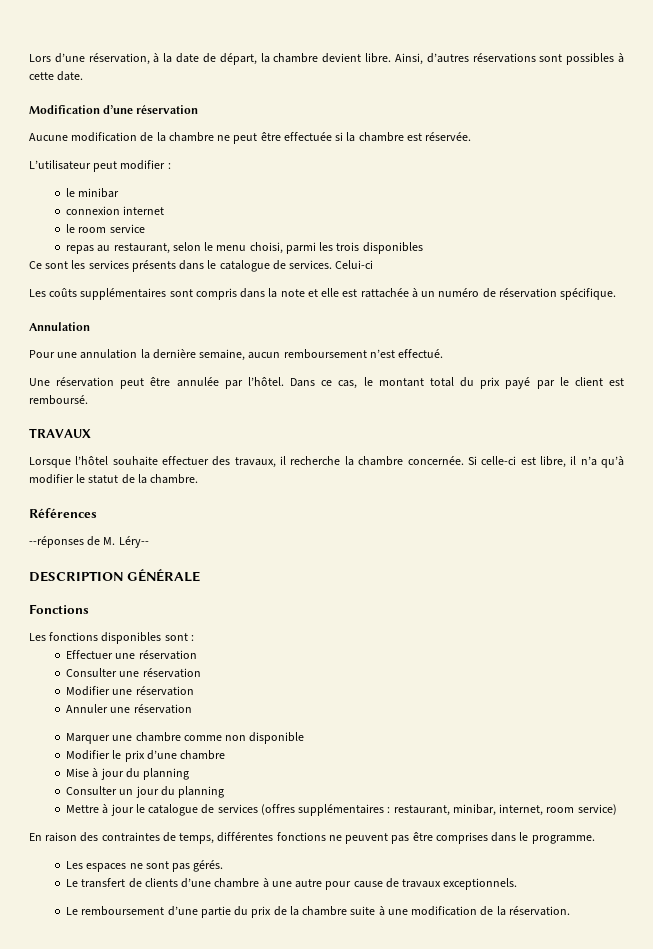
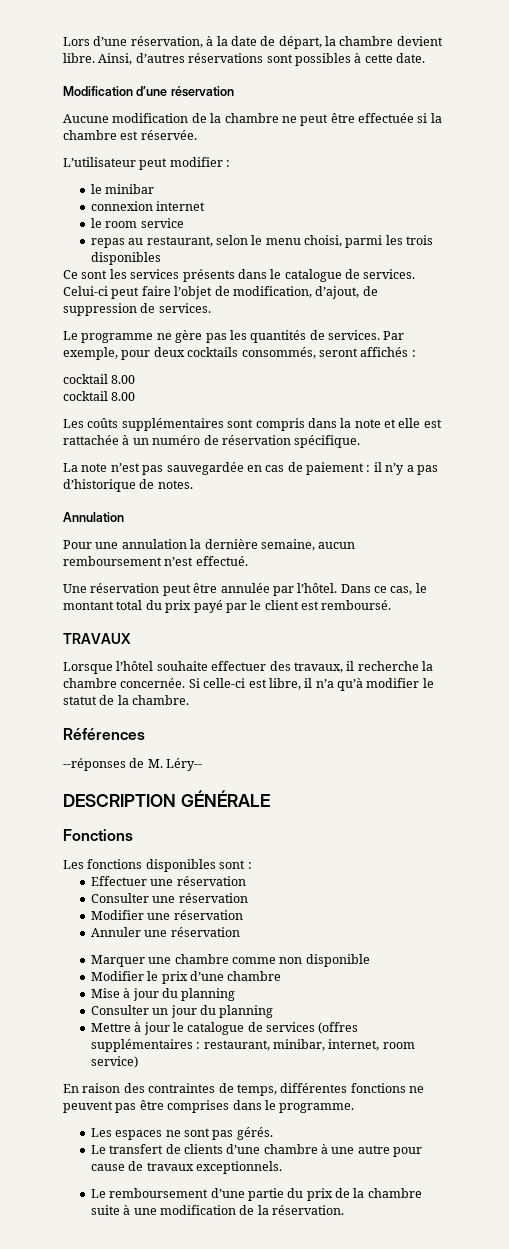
- Celui-ci
+ Celui-ci peut faire l’objet de modification, d’ajout, de suppression de services.
+ Le programme ne gère pas les quantités de services. Par exemple, pour deux cocktails consommés, seront affichés :
+ cocktail 8.00
+ cocktail 8.00
+ La note n’est pas sauvegardée en cas de paiement : il n’y a pas d’historique de notes.

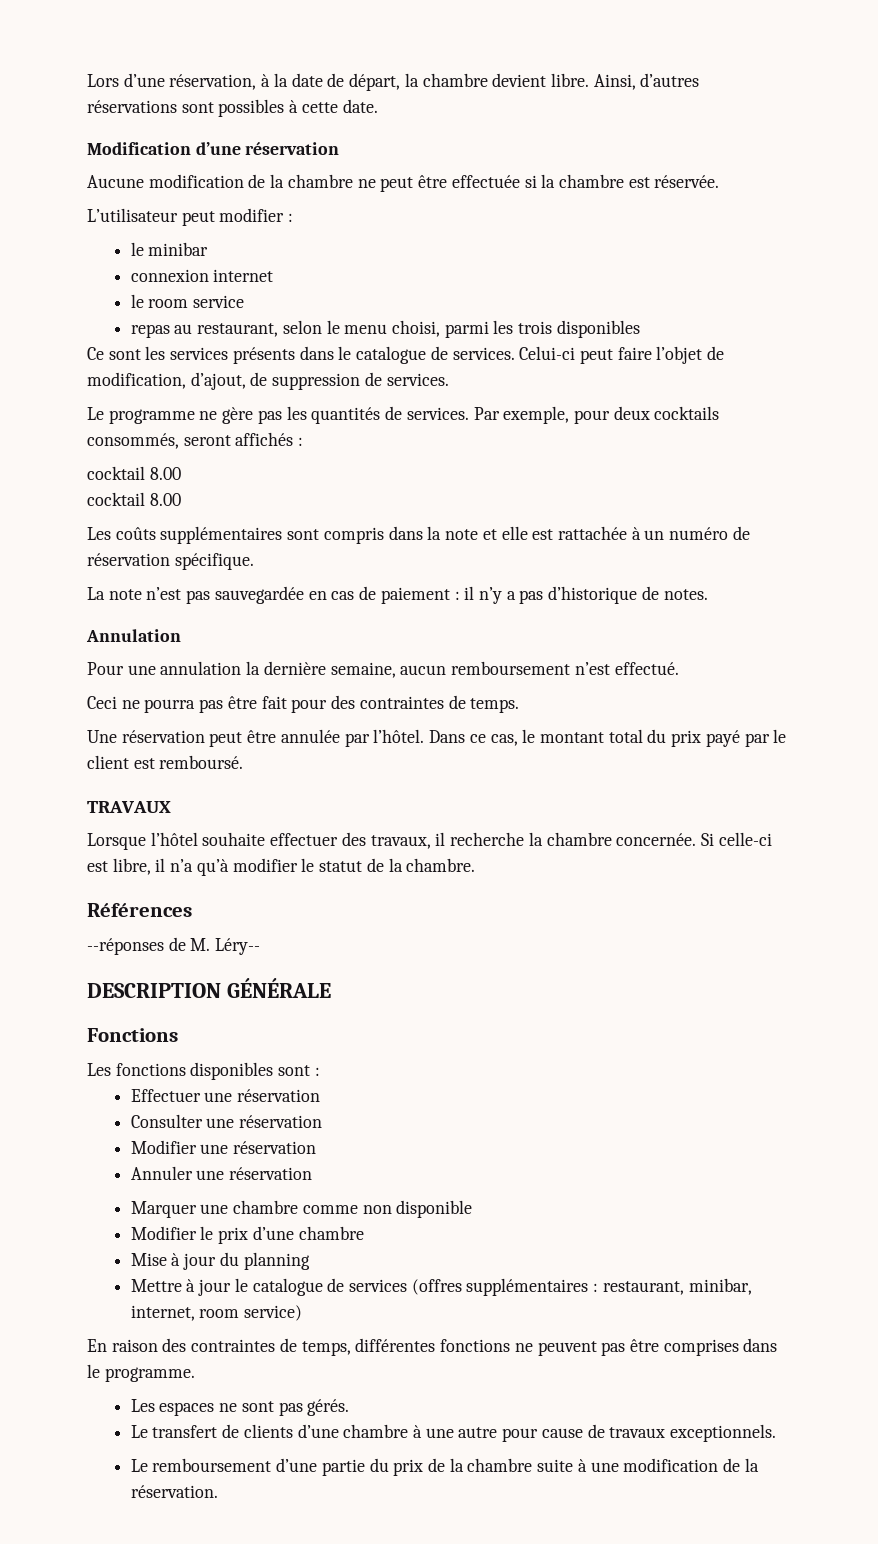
+ Ceci ne pourra pas être fait pour des contraintes de temps.
- Consulter un jour du planning

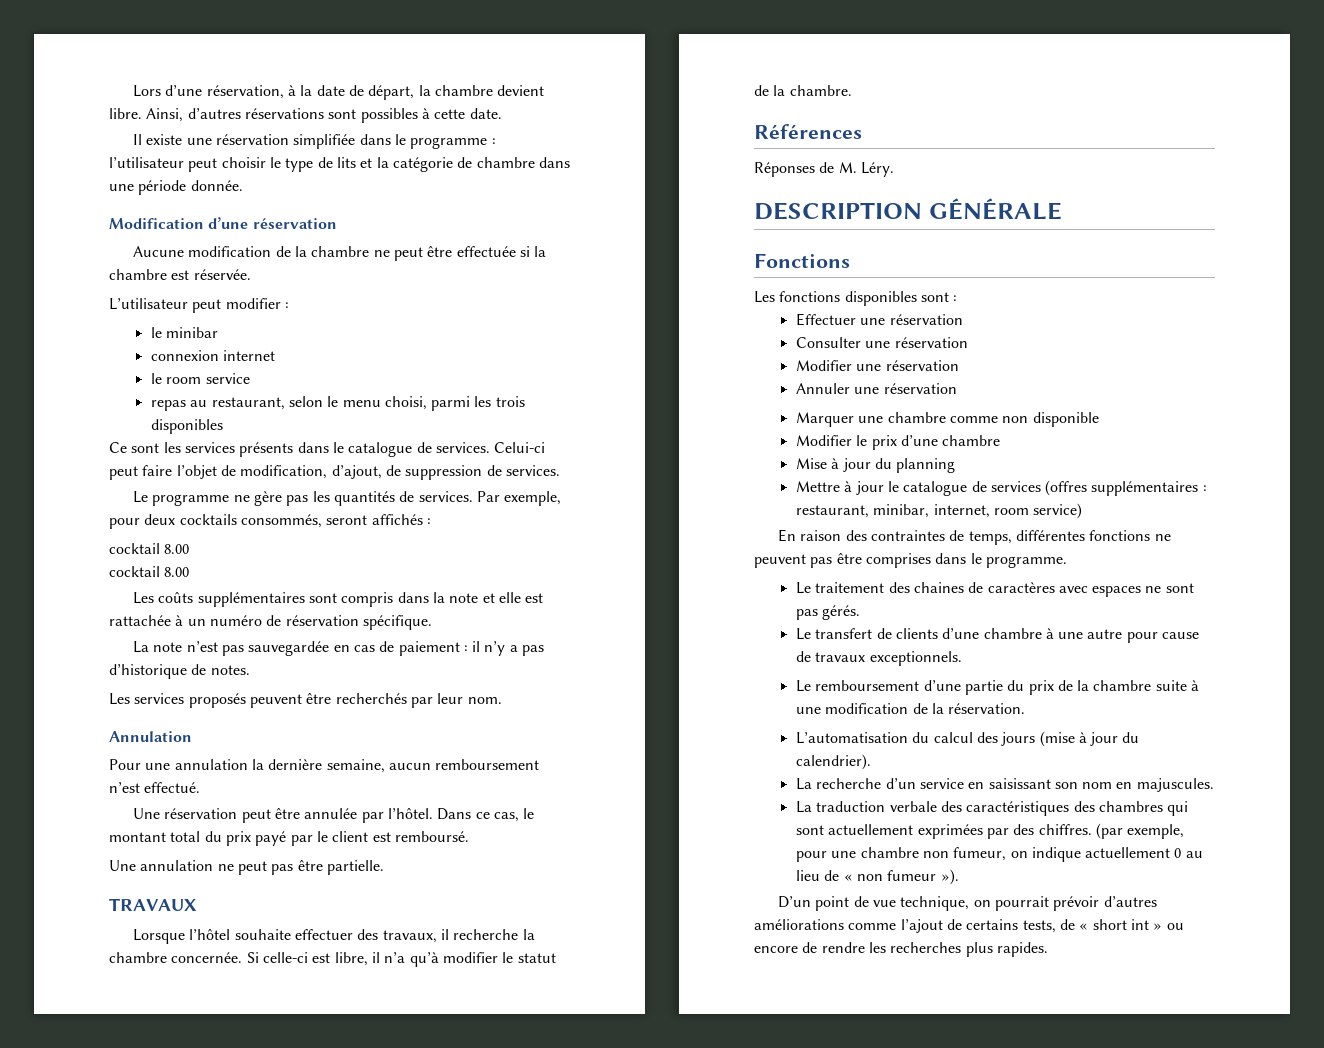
+ Il existe une réservation simplifiée dans le programme : l’utilisateur peut choisir le type de lits et la catégorie de chambre dans une période donnée.
+ Les services proposés peuvent être recherchés par leur nom.
- Ceci ne pourra pas être fait pour des contraintes de temps.
+ Une annulation ne peut pas être partielle.
- --réponses de M. Léry--
+ Réponses de M. Léry.
- Les espaces ne sont pas gérés.
+ Le traitement des chaines de caractères avec espaces ne sont pas gérés.
+ L’automatisation du calcul des jours (mise à jour du calendrier).
+ La recherche d’un service en saisissant son nom en majuscules.
+ La traduction verbale des caractéristiques des chambres qui sont actuellement exprimées par des chiffres. (par exemple, pour une chambre non fumeur, on indique actuellement 0 au lieu de « non fumeur »).
+ D’un point de vue technique, on pourrait prévoir d’autres améliorations comme l’ajout de certains tests, de « short int » ou encore de rendre les recherches plus rapides.

